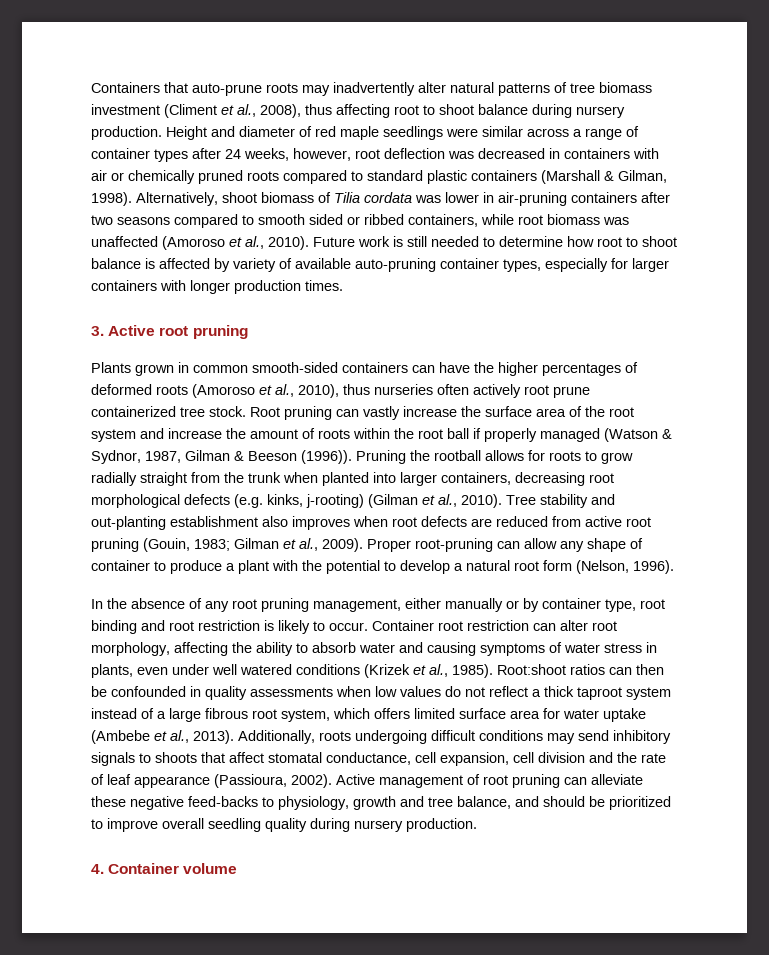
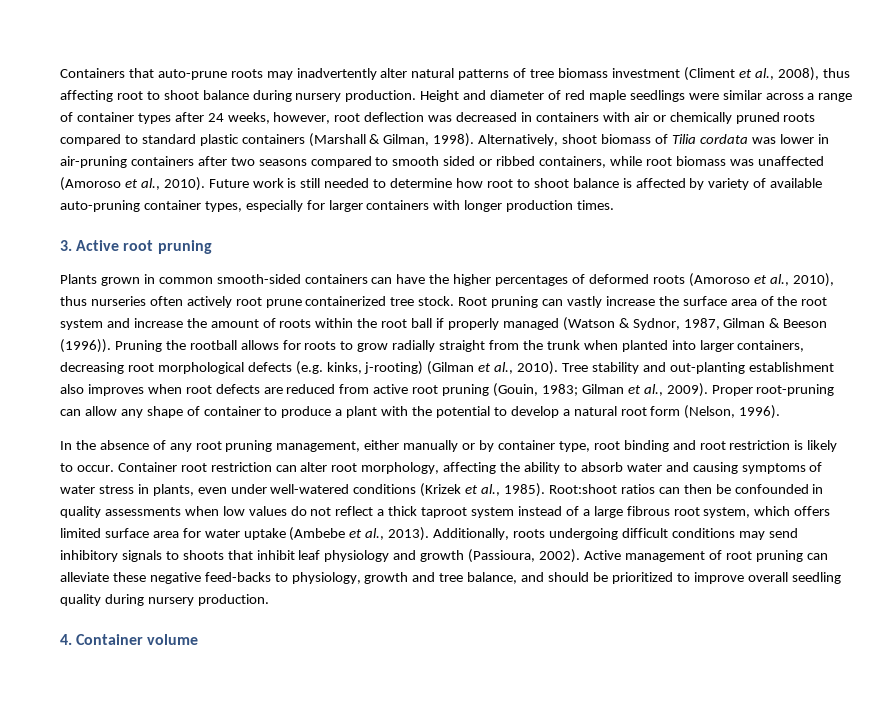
- Container root restriction can alter root morphology, affecting the ability to absorb water and causing symptoms of water stress in plants, even under well watered conditions (Krizek et al., 1985).
+ Container root restriction can alter root morphology, affecting the ability to absorb water and causing symptoms of water stress in plants, even under well-watered conditions (Krizek et al., 1985).
- Additionally, roots undergoing difficult conditions may send inhibitory signals to shoots that affect stomatal conductance, cell expansion, cell division and the rate of leaf appearance (Passioura, 2002).
+ Additionally, roots undergoing difficult conditions may send inhibitory signals to shoots that inhibit leaf physiology and growth (Passioura, 2002).

